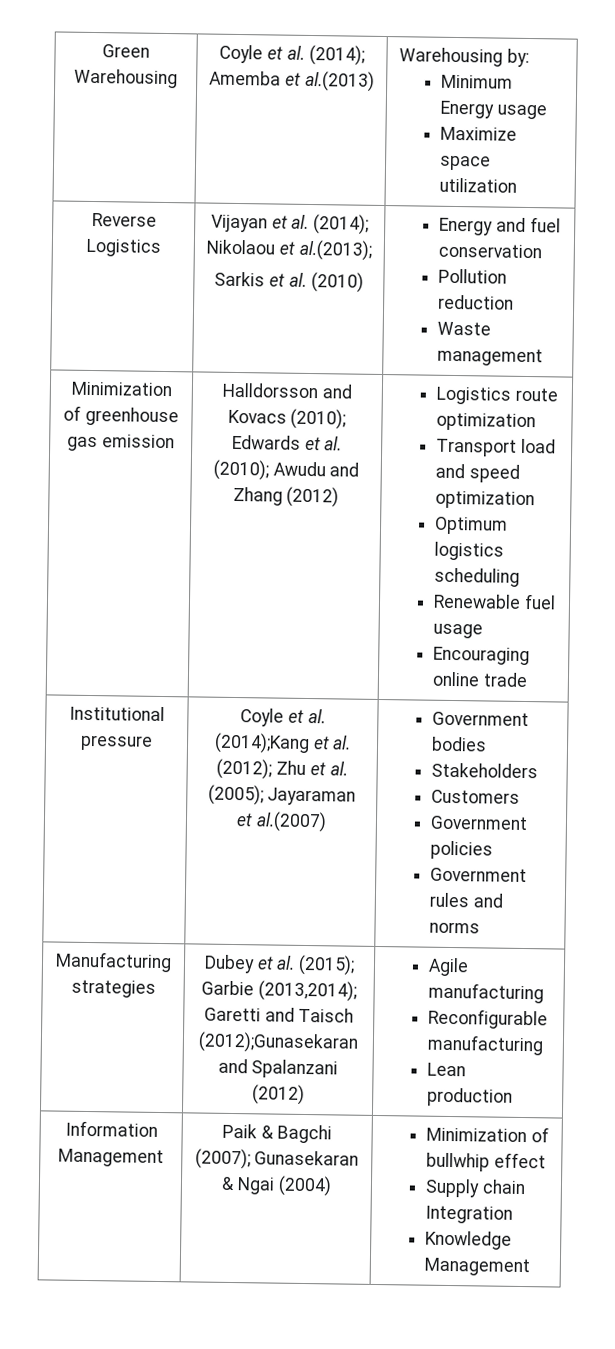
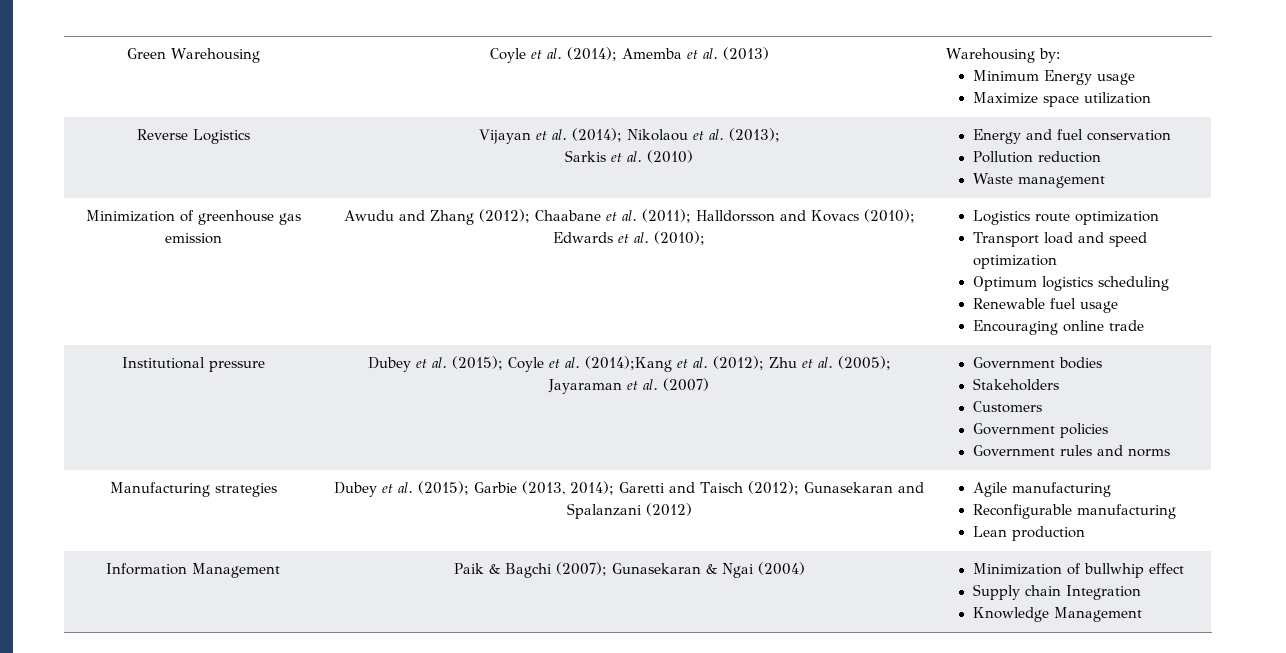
- Green Warehousing | Coyle et al. (2014); Amemba et al.(2013) | Warehousing by:
+ Green Warehousing | Coyle et al. (2014); Amemba et al. (2013) | Warehousing by:
- Reverse Logistics | Vijayan et al. (2014); Nikolaou et al.(2013);
+ Reverse Logistics | Vijayan et al. (2014); Nikolaou et al. (2013);
- Minimization of greenhouse gas emission | Halldorsson and Kovacs (2010); Edwards et al. (2010); Awudu and Zhang (2012) | Logistics route optimization
+ Minimization of greenhouse gas emission | Awudu and Zhang (2012); Chaabane et al. (2011); Halldorsson and Kovacs (2010); Edwards et al. (2010); | Logistics route optimization
- Institutional pressure | Coyle et al. (2014);Kang et al. (2012); Zhu et al. (2005); Jayaraman et al.(2007) | Government bodies
+ Institutional pressure | Dubey et al. (2015); Coyle et al. (2014);Kang et al. (2012); Zhu et al. (2005); Jayaraman et al. (2007) | Government bodies
- Manufacturing strategies | Dubey et al. (2015); Garbie (2013,2014); Garetti and Taisch (2012);Gunasekaran and Spalanzani (2012) | Agile manufacturing
+ Manufacturing strategies | Dubey et al. (2015); Garbie (2013, 2014); Garetti and Taisch (2012); Gunasekaran and Spalanzani (2012) | Agile manufacturing

